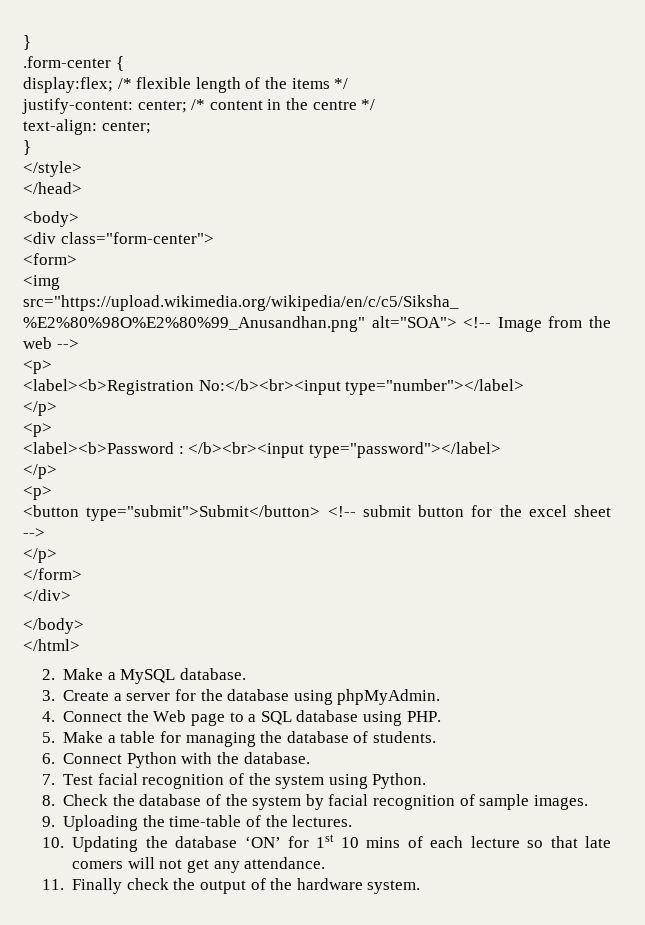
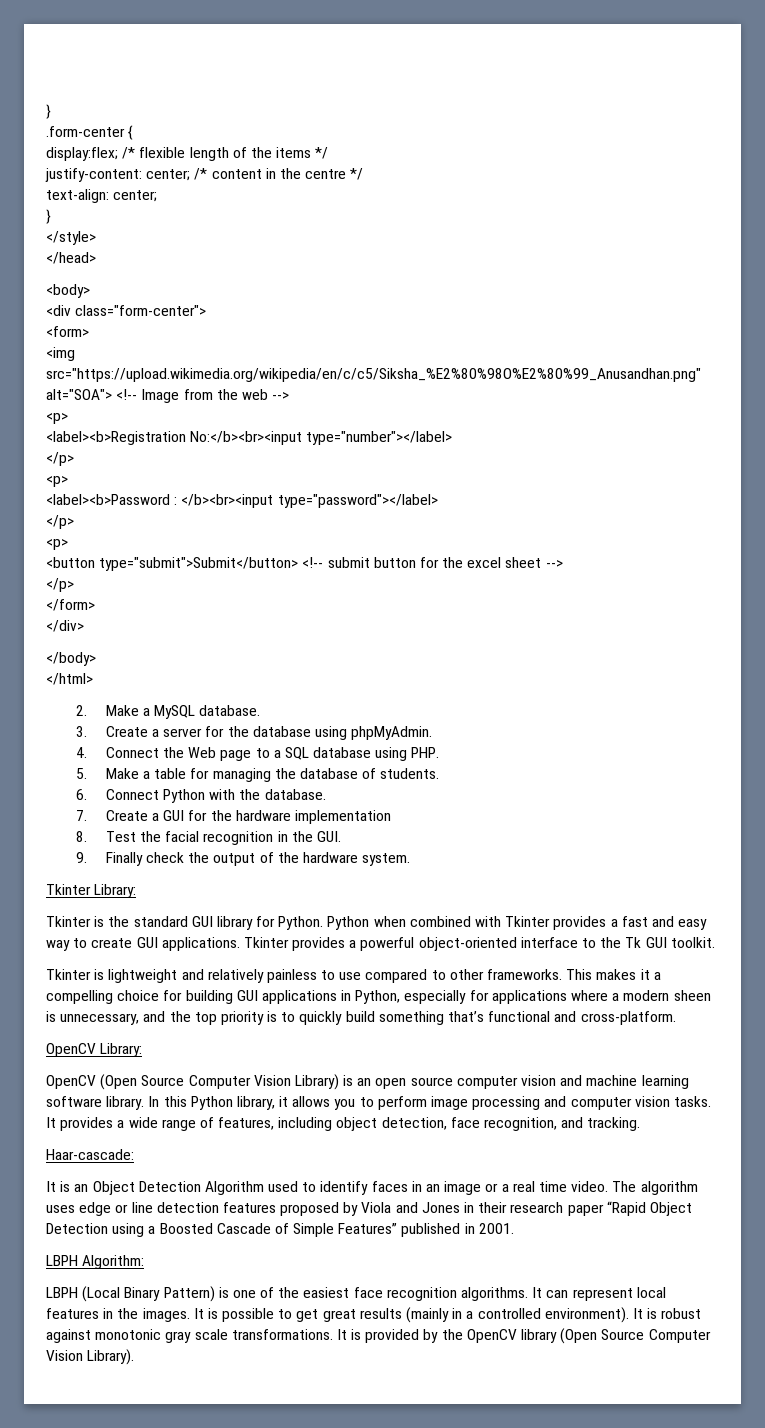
- 7. Test facial recognition of the system using Python.
- 8. Check the database of the system by facial recognition of sample images.
- 9. Uploading the time-table of the lectures.
- 10. Updating the database ‘ON’ for 1st 10 mins of each lecture so that late comers will not get any attendance.
- 11. Finally check the output of the hardware system.
+ 7. Create a GUI for the hardware implementation
+ 8. Test the facial recognition in the GUI.
+ 9. Finally check the output of the hardware system.
+ Tkinter Library:
+ Tkinter is the standard GUI library for Python. Python when combined with Tkinter provides a fast and easy way to create GUI applications. Tkinter provides a powerful object-oriented interface to the Tk GUI toolkit.
+ Tkinter is lightweight and relatively painless to use compared to other frameworks. This makes it a compelling choice for building GUI applications in Python, especially for applications where a modern sheen is unnecessary, and the top priority is to quickly build something that’s functional and cross-platform.
+ OpenCV Library:
+ OpenCV (Open Source Computer Vision Library) is an open source computer vision and machine learning software library. In this Python library, it allows you to perform image processing and computer vision tasks. It provides a wide range of features, including object detection, face recognition, and tracking.
+ Haar-cascade:
+ It is an Object Detection Algorithm used to identify faces in an image or a real time video. The algorithm uses edge or line detection features proposed by Viola and Jones in their research paper “Rapid Object Detection using a Boosted Cascade of Simple Features” published in 2001.
+ LBPH Algorithm:
+ LBPH (Local Binary Pattern) is one of the easiest face recognition algorithms. It can represent local features in the images. It is possible to get great results (mainly in a controlled environment). It is robust against monotonic gray scale transformations. It is provided by the OpenCV library (Open Source Computer Vision Library).

